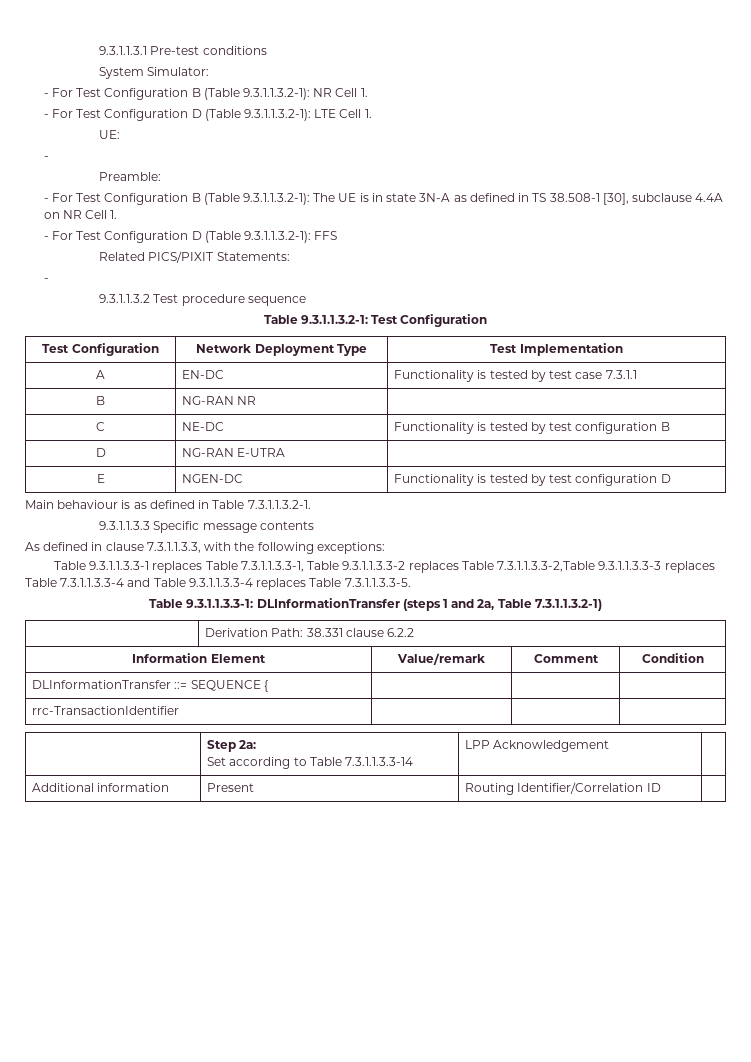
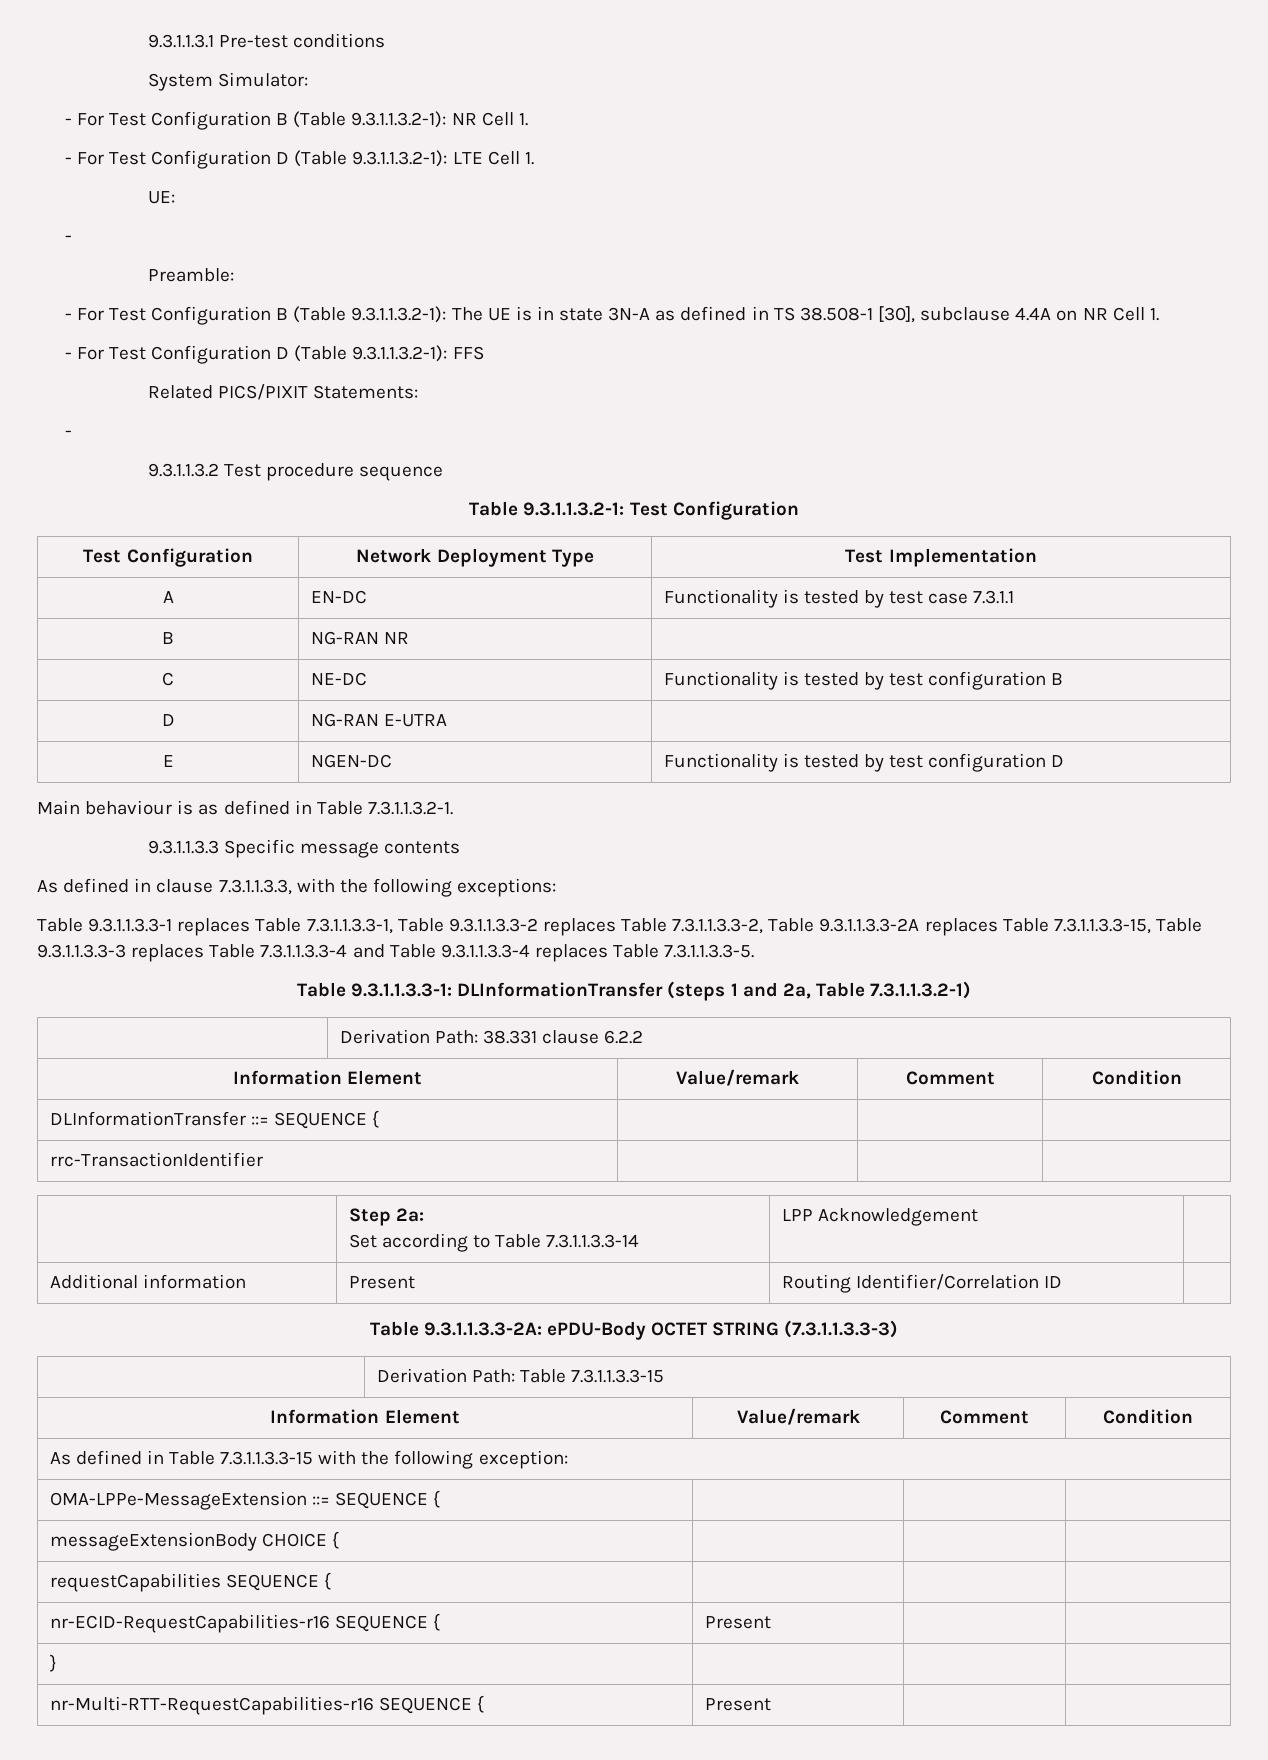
- Table 9.3.1.1.3.3-1 replaces Table 7.3.1.1.3.3-1, Table 9.3.1.1.3.3-2 replaces Table 7.3.1.1.3.3-2,Table 9.3.1.1.3.3-3 replaces Table 7.3.1.1.3.3-4 and Table 9.3.1.1.3.3-4 replaces Table 7.3.1.1.3.3-5.
+ Table 9.3.1.1.3.3-1 replaces Table 7.3.1.1.3.3-1, Table 9.3.1.1.3.3-2 replaces Table 7.3.1.1.3.3-2, Table 9.3.1.1.3.3-2A replaces Table 7.3.1.1.3.3-15, Table 9.3.1.1.3.3-3 replaces Table 7.3.1.1.3.3-4 and Table 9.3.1.1.3.3-4 replaces Table 7.3.1.1.3.3-5.
+ Table 9.3.1.1.3.3-2A: ePDU-Body OCTET STRING (7.3.1.1.3.3-3)
+ | Derivation Path: Table 7.3.1.1.3.3-15
+ Information Element | Value/remark | Comment | Condition
+ As defined in Table 7.3.1.1.3.3-15 with the following exception:
+ OMA-LPPe-MessageExtension ::= SEQUENCE { | | |
+ messageExtensionBody CHOICE { | | |
+ requestCapabilities SEQUENCE { | | |
+ nr-ECID-RequestCapabilities-r16 SEQUENCE { | Present | |
+ } | | |
+ nr-Multi-RTT-RequestCapabilities-r16 SEQUENCE { | Present | |

